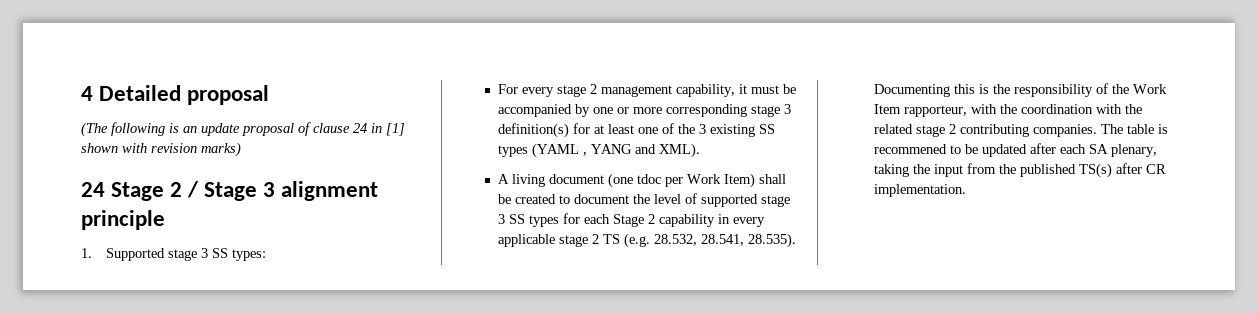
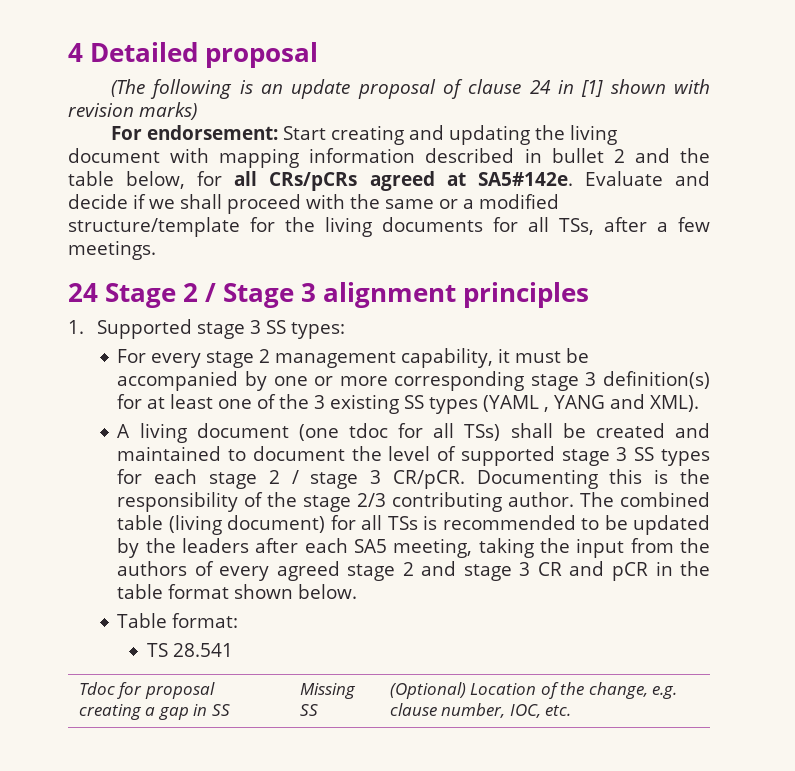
+ For endorsement: Start creating and updating the living document with mapping information described in bullet 2 and the table below, for all CRs/pCRs agreed at SA5#142e. Evaluate and decide if we shall proceed with the same or a modified structure/template for the living documents for all TSs, after a few meetings.
- 24 Stage 2 / Stage 3 alignment principle
+ 24 Stage 2 / Stage 3 alignment principles
- A living document (one tdoc per Work Item) shall be created to document the level of supported stage 3 SS types for each Stage 2 capability in every applicable stage 2 TS (e.g. 28.532, 28.541, 28.535). Documenting this is the responsibility of the Work Item rapporteur, with the coordination with the related stage 2 contributing companies. The table is recommened to be updated after each SA plenary, taking the input from the published TS(s) after CR implementation.
+ A living document (one tdoc for all TSs) shall be created and maintained to document the level of supported stage 3 SS types for each stage 2 / stage 3 CR/pCR. Documenting this is the responsibility of the stage 2/3 contributing author. The combined table (living document) for all TSs is recommended to be updated by the leaders after each SA5 meeting, taking the input from the authors of every agreed stage 2 and stage 3 CR and pCR in the table format shown below.
+ Table format:
+ TS 28.541
+ Tdoc for proposal creating a gap in SS | Missing SS | (Optional) Location of the change, e.g. clause number, IOC, etc.

